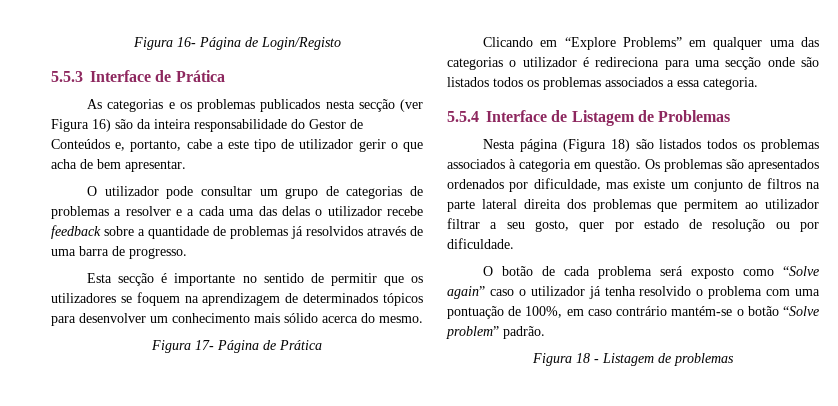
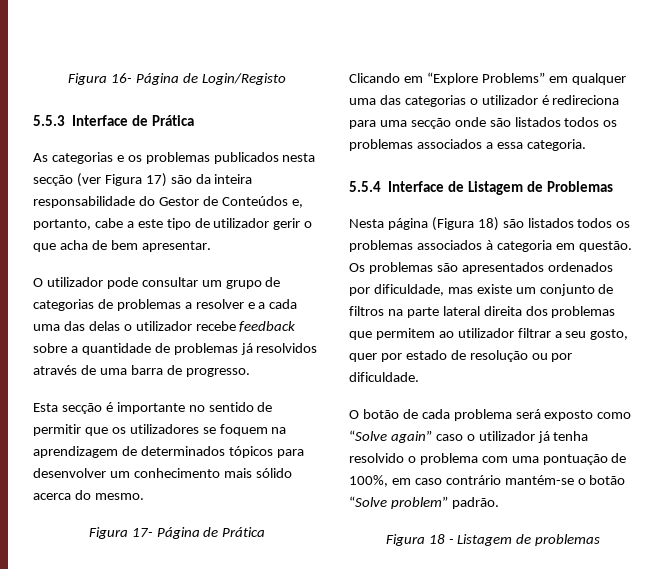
- As categorias e os problemas publicados nesta secção (ver Figura 16) são da inteira responsabilidade do Gestor de Conteúdos e, portanto, cabe a este tipo de utilizador gerir o que acha de bem apresentar.
+ As categorias e os problemas publicados nesta secção (ver Figura 17) são da inteira responsabilidade do Gestor de Conteúdos e, portanto, cabe a este tipo de utilizador gerir o que acha de bem apresentar.

